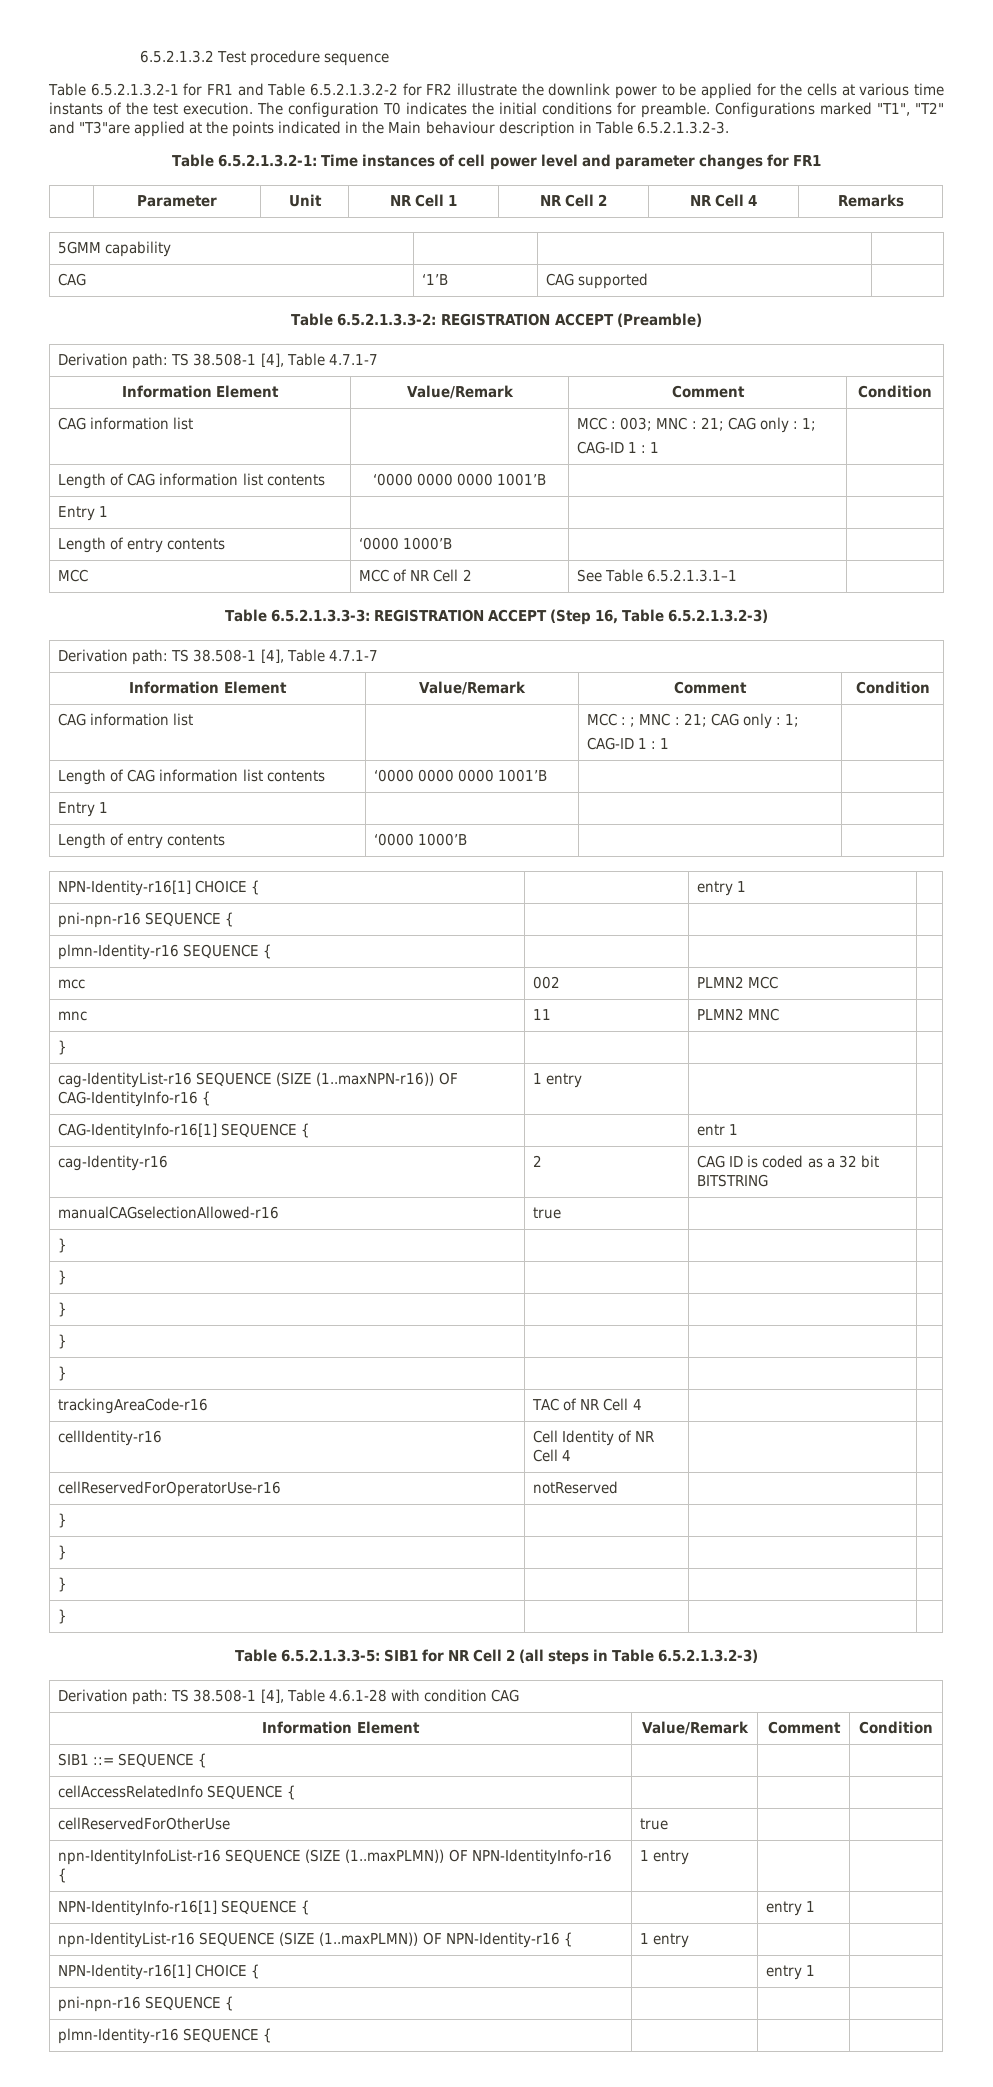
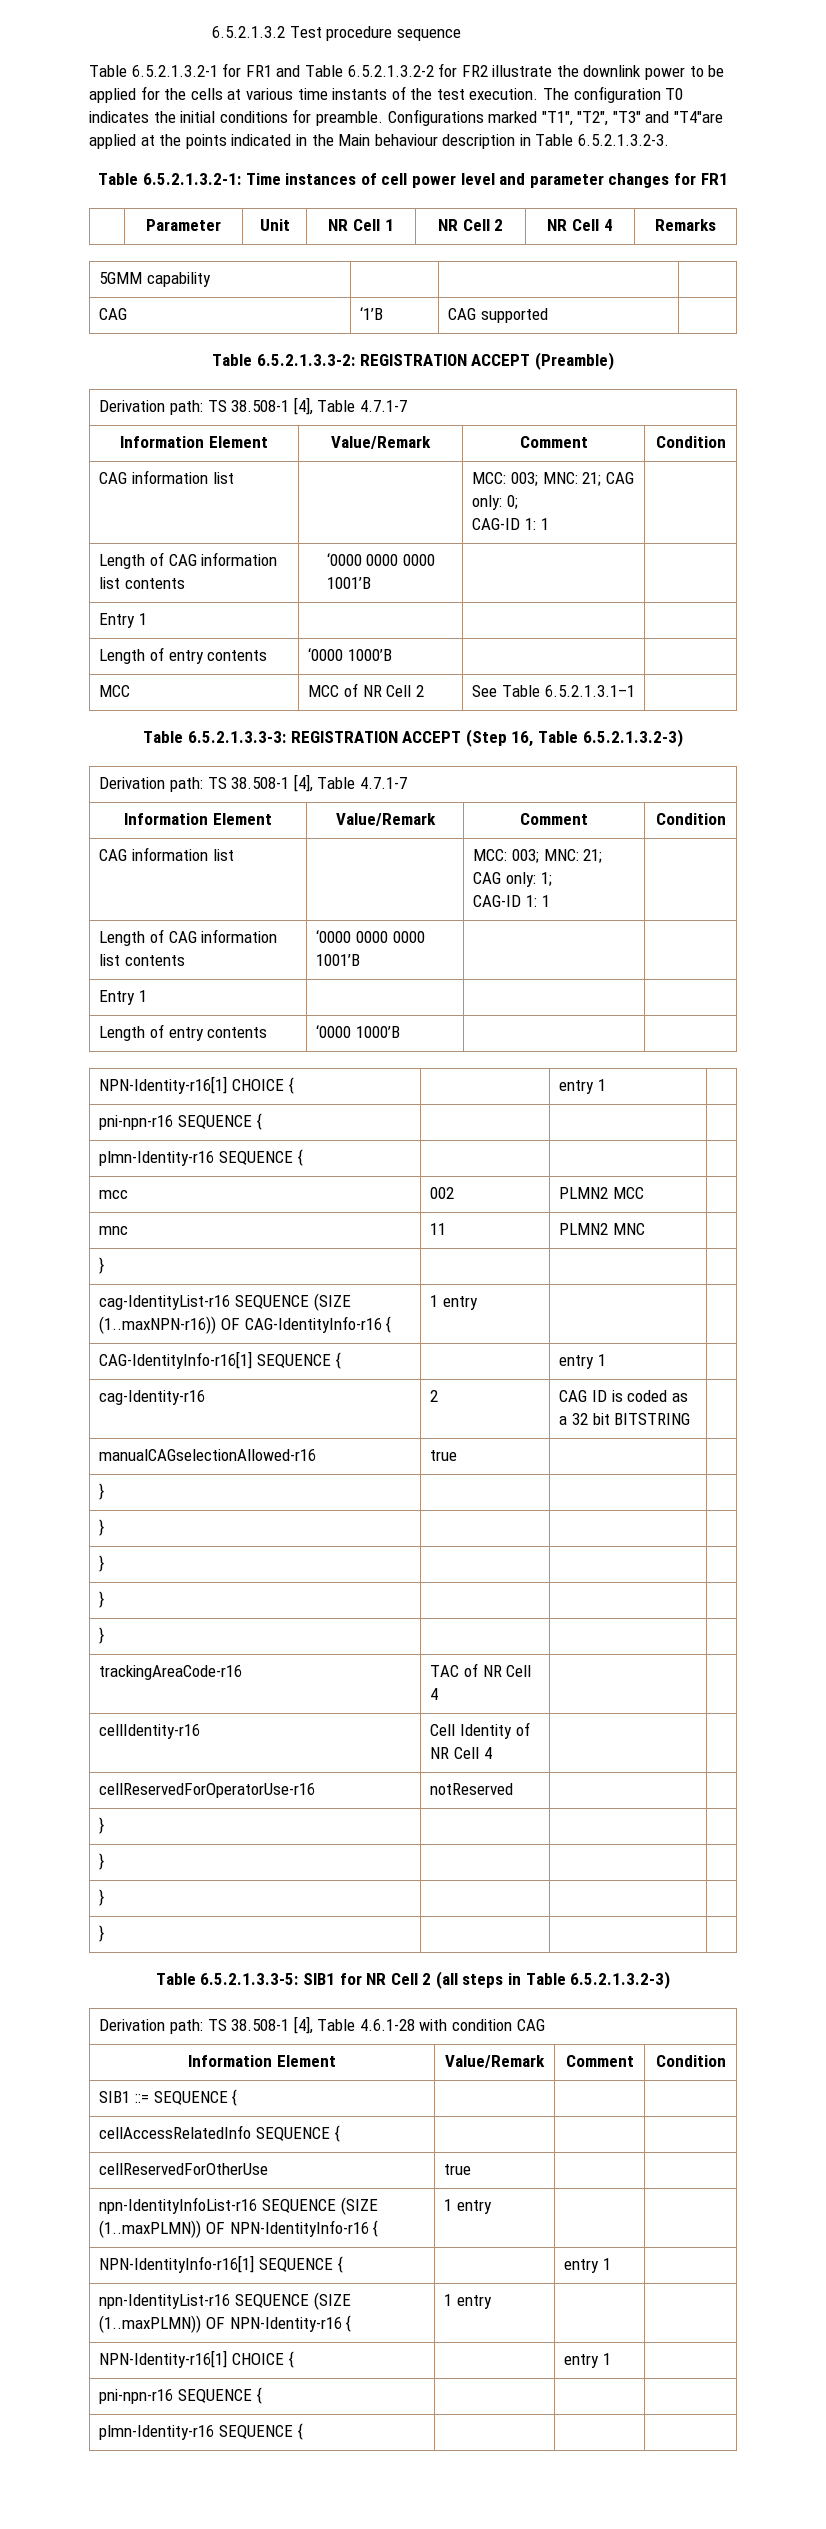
- Configurations marked "T1", "T2" and "T3"are applied at the points indicated in the Main behaviour description in Table 6.5.2.1.3.2-3.
+ Configurations marked "T1", "T2", "T3" and "T4"are applied at the points indicated in the Main behaviour description in Table 6.5.2.1.3.2-3.
- CAG information list | | MCC : 003; MNC : 21; CAG only : 1;
- CAG-ID 1 : 1 |
+ CAG information list | | MCC: 003; MNC: 21; CAG only: 0;
+ CAG-ID 1: 1 |
- CAG information list | | MCC : ; MNC : 21; CAG only : 1;
- CAG-ID 1 : 1 |
+ CAG information list | | MCC: 003; MNC: 21; CAG only: 1;
+ CAG-ID 1: 1 |
- CAG-IdentityInfo-r16[1] SEQUENCE { | | entr 1 |
+ CAG-IdentityInfo-r16[1] SEQUENCE { | | entry 1 |

